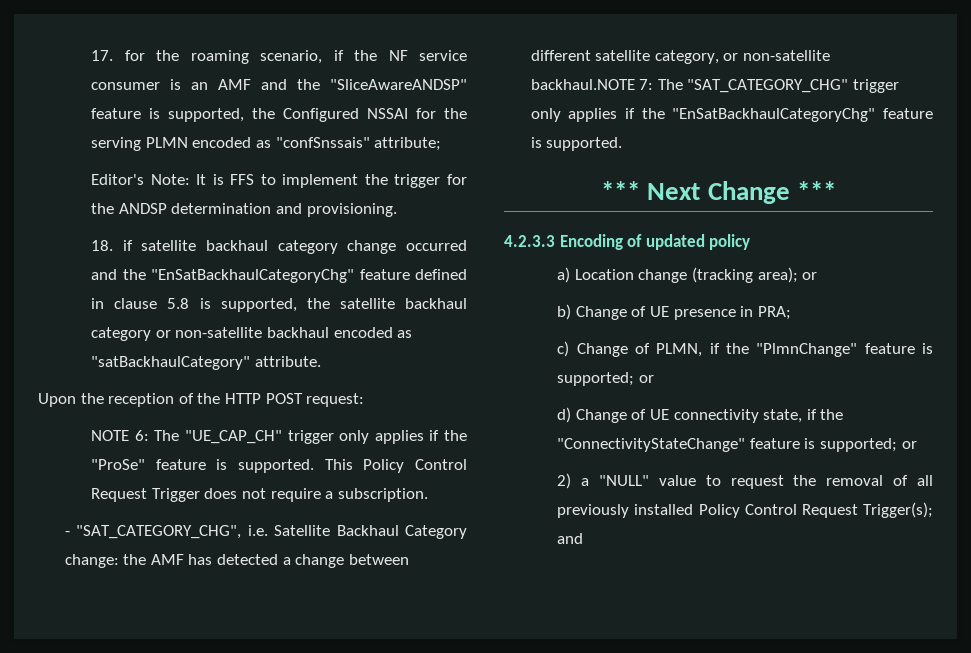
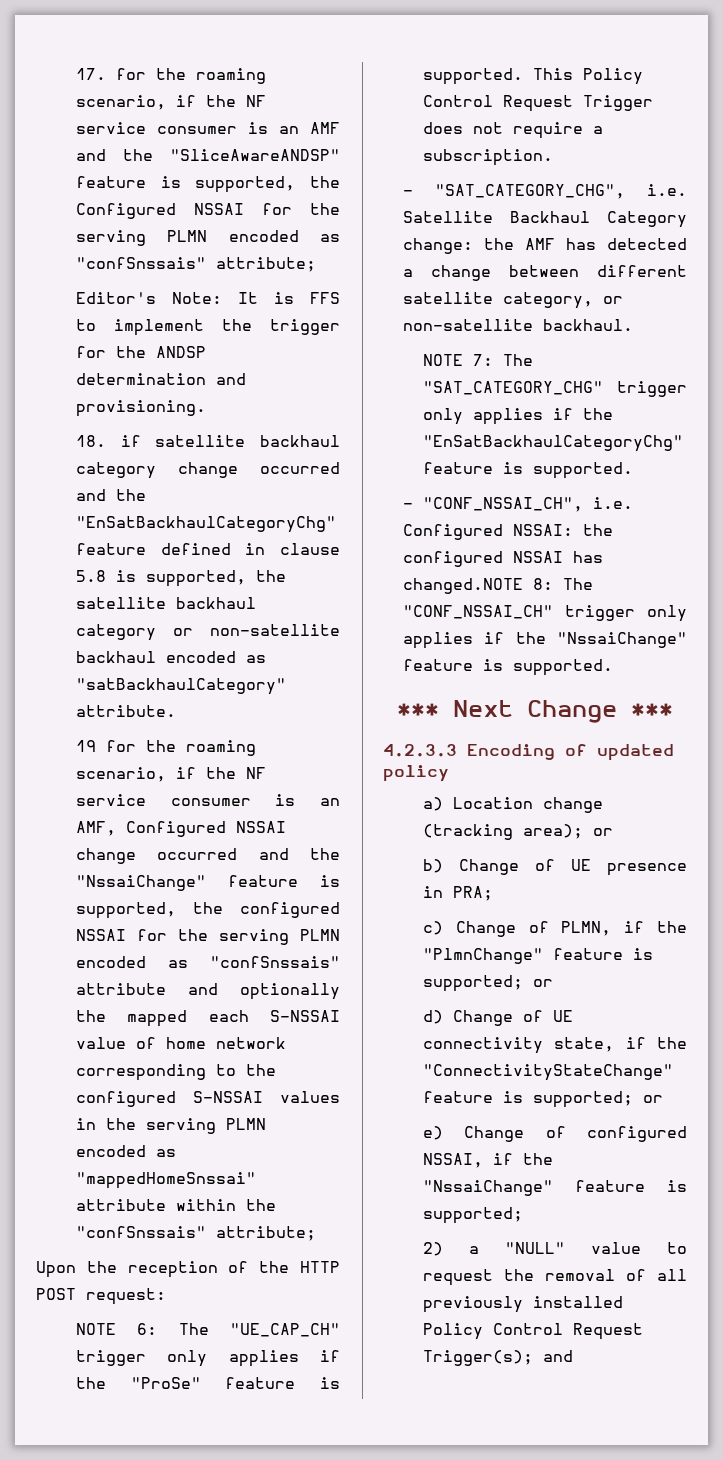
+ 19 for the roaming scenario, if the NF service consumer is an AMF, Configured NSSAI change occurred and the "NssaiChange" feature is supported, the configured NSSAI for the serving PLMN encoded as "confSnssais" attribute and optionally the mapped each S-NSSAI value of home network corresponding to the configured S-NSSAI values in the serving PLMN encoded as "mappedHomeSnssai" attribute within the "confSnssais" attribute;
- - "SAT_CATEGORY_CHG", i.e. Satellite Backhaul Category change: the AMF has detected a change between different satellite category, or non-satellite backhaul.NOTE 7: The "SAT_CATEGORY_CHG" trigger only applies if the "EnSatBackhaulCategoryChg" feature is supported.
+ - "SAT_CATEGORY_CHG", i.e. Satellite Backhaul Category change: the AMF has detected a change between different satellite category, or non-satellite backhaul.
+ NOTE 7: The "SAT_CATEGORY_CHG" trigger only applies if the "EnSatBackhaulCategoryChg" feature is supported.
+ - "CONF_NSSAI_CH", i.e. Configured NSSAI: the configured NSSAI has changed.NOTE 8: The "CONF_NSSAI_CH" trigger only applies if the "NssaiChange" feature is supported.
+ e) Change of configured NSSAI, if the "NssaiChange" feature is supported;

